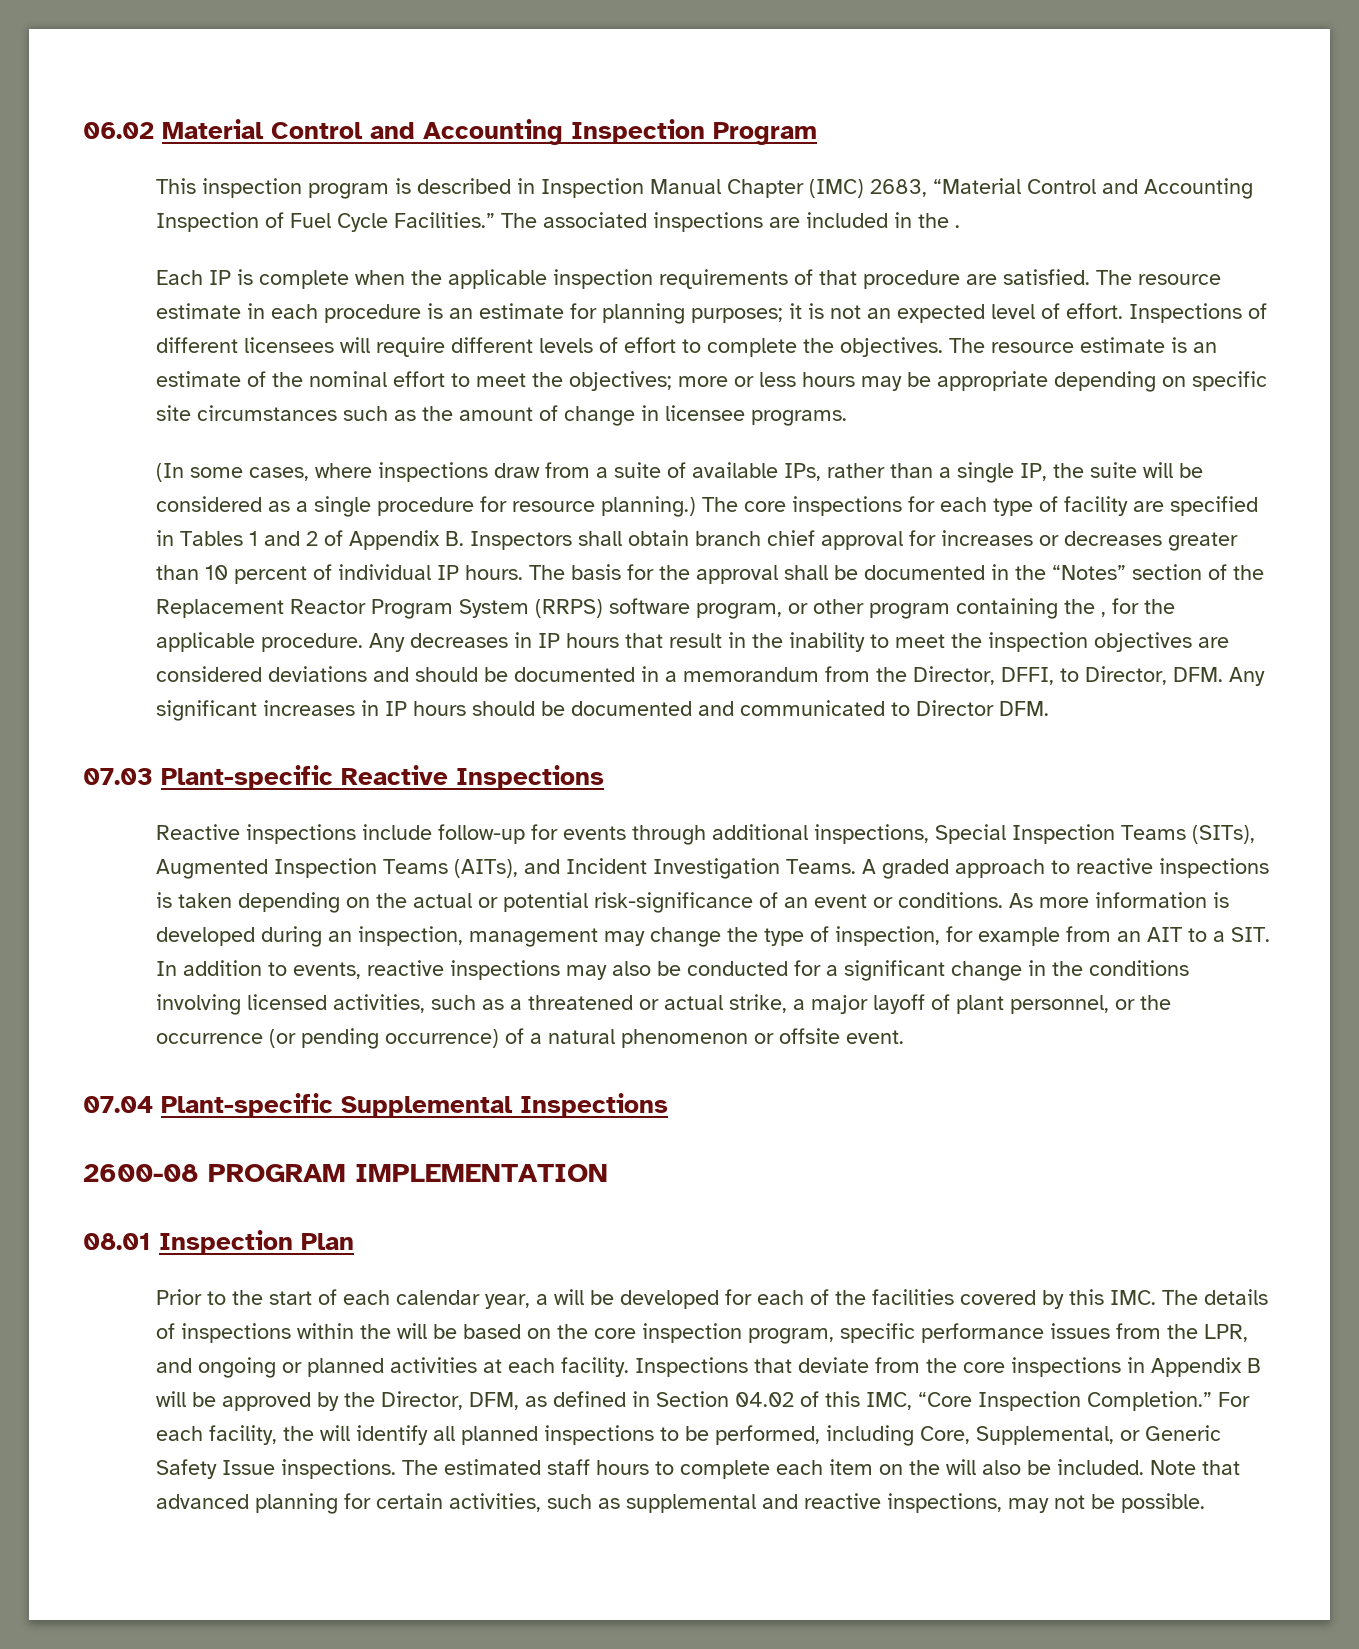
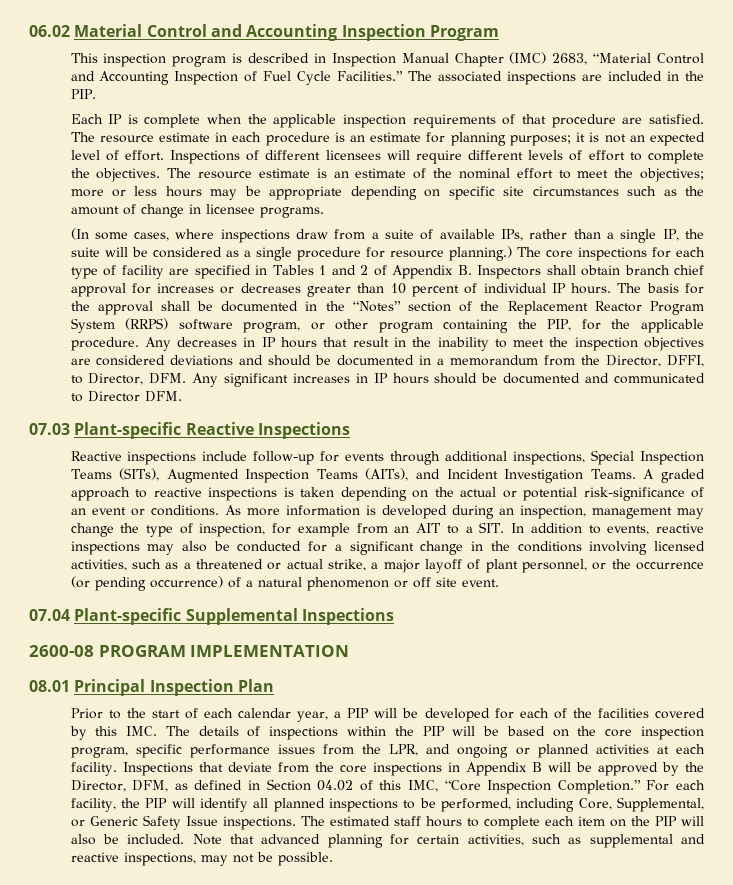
- The associated inspections are included in the .
+ The associated inspections are included in the PIP.
- The basis for the approval shall be documented in the “Notes” section of the Replacement Reactor Program System (RRPS) software program, or other program containing the , for the applicable procedure.
+ The basis for the approval shall be documented in the “Notes” section of the Replacement Reactor Program System (RRPS) software program, or other program containing the PIP, for the applicable procedure.
- As more information is developed during an inspection, management may change the type of inspection, for example from an AIT to a SIT. In addition to events, reactive inspections may also be conducted for a significant change in the conditions involving licensed activities, such as a threatened or actual strike, a major layoff of plant personnel, or the occurrence (or pending occurrence) of a natural phenomenon or offsite event.
+ As more information is developed during an inspection, management may change the type of inspection, for example from an AIT to a SIT. In addition to events, reactive inspections may also be conducted for a significant change in the conditions involving licensed activities, such as a threatened or actual strike, a major layoff of plant personnel, or the occurrence (or pending occurrence) of a natural phenomenon or off site event.
- 08.01 Inspection Plan
+ 08.01 Principal Inspection Plan
- Prior to the start of each calendar year, a will be developed for each of the facilities covered by this IMC. The details of inspections within the will be based on the core inspection program, specific performance issues from the LPR, and ongoing or planned activities at each facility.
+ Prior to the start of each calendar year, a PIP will be developed for each of the facilities covered by this IMC. The details of inspections within the PIP will be based on the core inspection program, specific performance issues from the LPR, and ongoing or planned activities at each facility.
- For each facility, the will identify all planned inspections to be performed, including Core, Supplemental, or Generic Safety Issue inspections.
+ For each facility, the PIP will identify all planned inspections to be performed, including Core, Supplemental, or Generic Safety Issue inspections.
- The estimated staff hours to complete each item on the will also be included.
+ The estimated staff hours to complete each item on the PIP will also be included.

